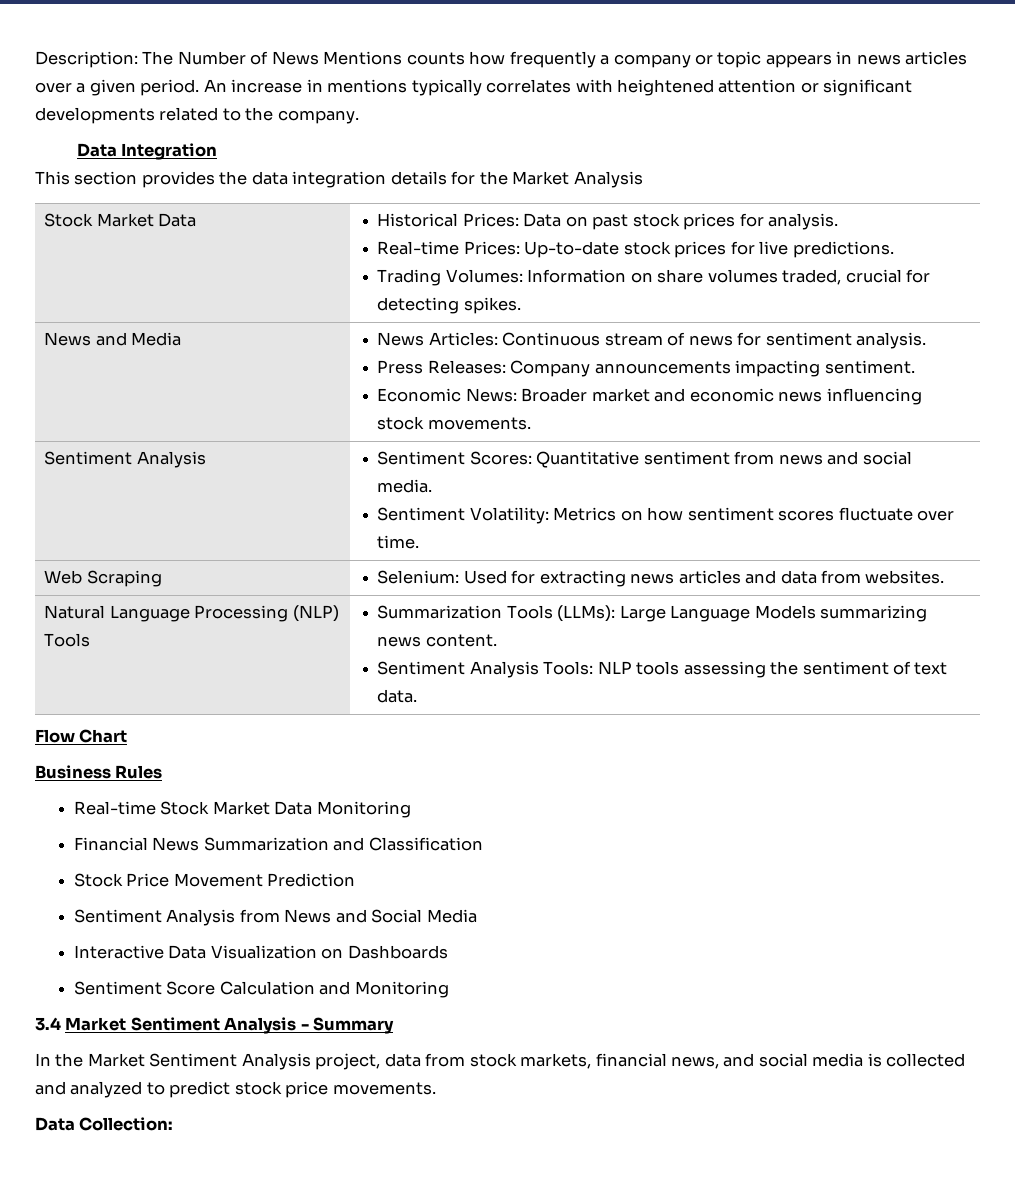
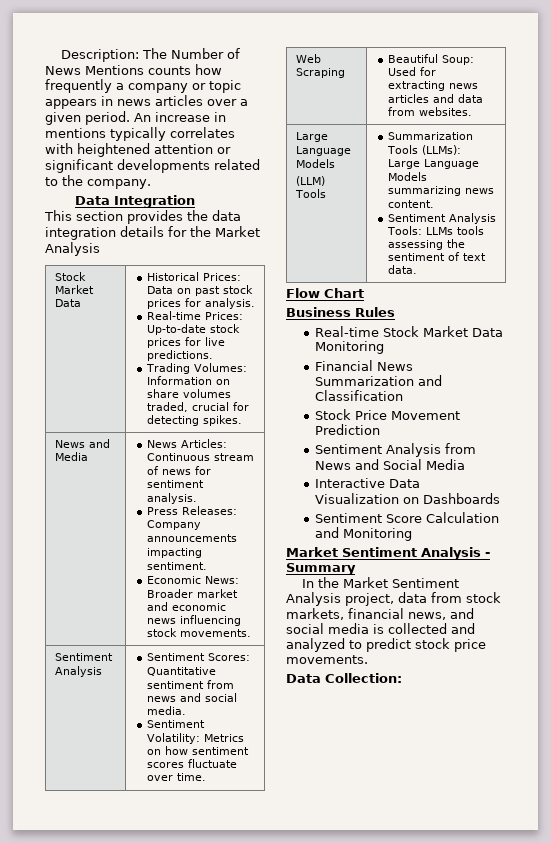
- Web Scraping | Selenium: Used for extracting news articles and data from websites.
- Natural Language Processing (NLP) Tools | Summarization Tools (LLMs): Large Language Models summarizing news content.
- Sentiment Analysis Tools: NLP tools assessing the sentiment of text data.
+ Web Scraping | Beautiful Soup: Used for extracting news articles and data from websites.
+ Large Language Models
+ (LLM) Tools | Summarization Tools (LLMs): Large Language Models summarizing news content.
+ Sentiment Analysis Tools: LLMs tools assessing the sentiment of text data.
- 3.4 Market Sentiment Analysis - Summary
+ Market Sentiment Analysis - Summary

